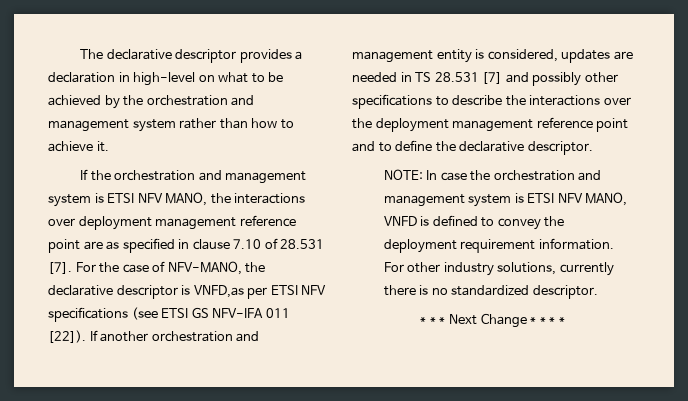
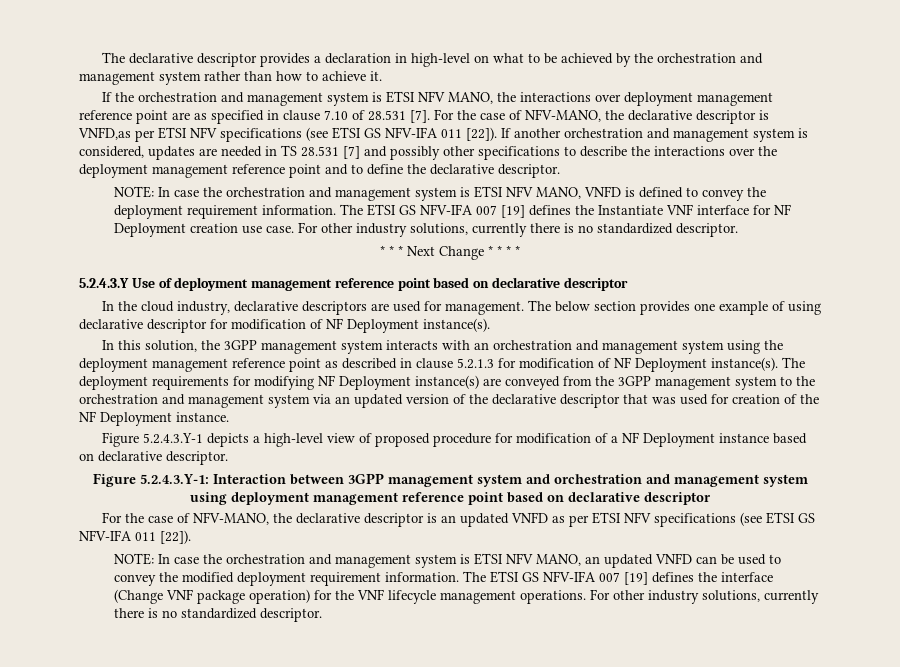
- If another orchestration and management entity is considered, updates are needed in TS 28.531 [7] and possibly other specifications to describe the interactions over the deployment management reference point and to define the declarative descriptor.
+ If another orchestration and management system is considered, updates are needed in TS 28.531 [7] and possibly other specifications to describe the interactions over the deployment management reference point and to define the declarative descriptor.
+ The ETSI GS NFV-IFA 007 [19] defines the Instantiate VNF interface for NF Deployment creation use case.
+ 5.2.4.3.Y Use of deployment management reference point based on declarative descriptor
+ In the cloud industry, declarative descriptors are used for management. The below section provides one example of using declarative descriptor for modification of NF Deployment instance(s).
+ In this solution, the 3GPP management system interacts with an orchestration and management system using the deployment management reference point as described in clause 5.2.1.3 for modification of NF Deployment instance(s). The deployment requirements for modifying NF Deployment instance(s) are conveyed from the 3GPP management system to the orchestration and management system via an updated version of the declarative descriptor that was used for creation of the NF Deployment instance.
+ Figure 5.2.4.3.Y-1 depicts a high-level view of proposed procedure for modification of a NF Deployment instance based on declarative descriptor.
+ Figure 5.2.4.3.Y-1: Interaction between 3GPP management system and orchestration and management system using deployment management reference point based on declarative descriptor
+ For the case of NFV-MANO, the declarative descriptor is an updated VNFD as per ETSI NFV specifications (see ETSI GS NFV-IFA 011 [22]).
+ NOTE: In case the orchestration and management system is ETSI NFV MANO, an updated VNFD can be used to convey the modified deployment requirement information. The ETSI GS NFV-IFA 007 [19] defines the interface (Change VNF package operation) for the VNF lifecycle management operations. For other industry solutions, currently there is no standardized descriptor.

